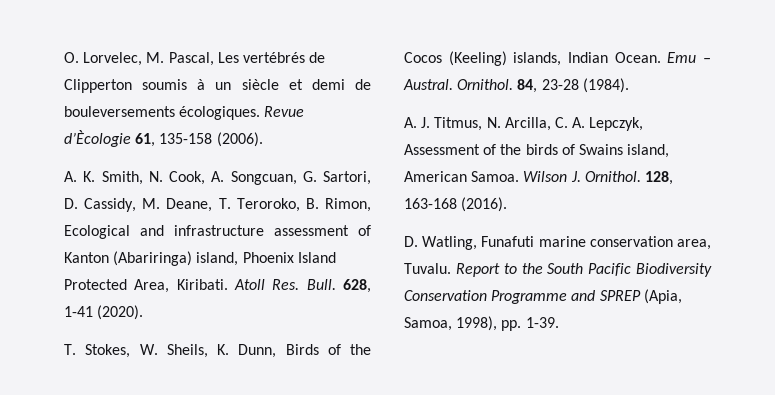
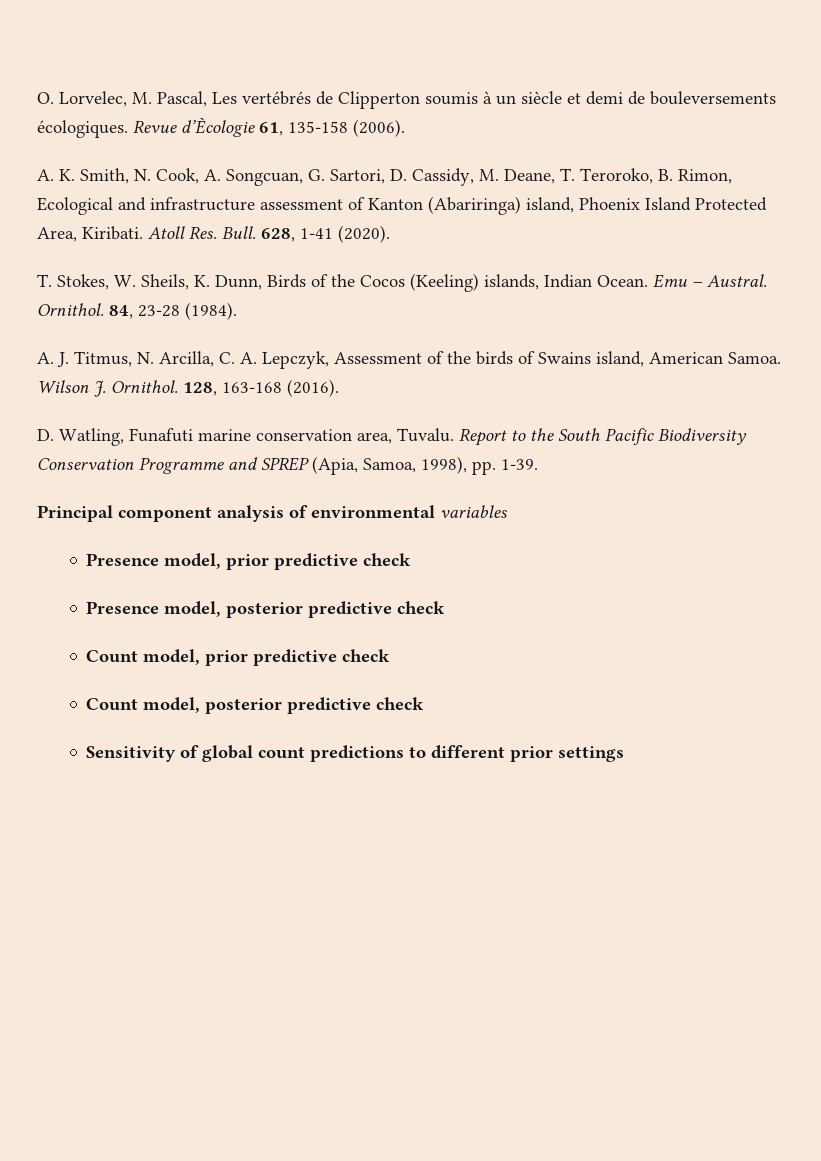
+ Principal component analysis of environmental variables
+ Presence model, prior predictive check
+ Presence model, posterior predictive check
+ Count model, prior predictive check
+ Count model, posterior predictive check
+ Sensitivity of global count predictions to different prior settings

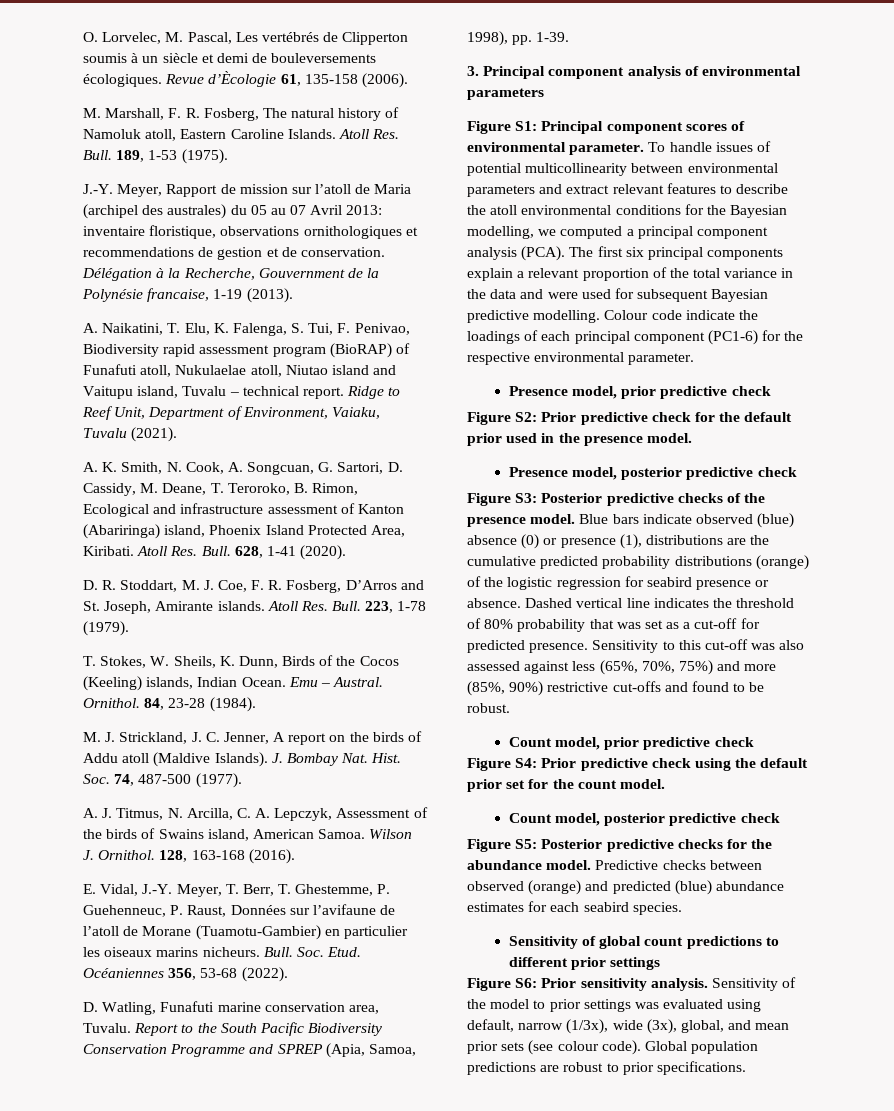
+ M. Marshall, F. R. Fosberg, The natural history of Namoluk atoll, Eastern Caroline Islands. Atoll Res. Bull. 189, 1-53 (1975).
+ J.-Y. Meyer, Rapport de mission sur l’atoll de Maria (archipel des australes) du 05 au 07 Avril 2013: inventaire floristique, observations ornithologiques et recommendations de gestion et de conservation. Délégation à la Recherche, Gouvernment de la Polynésie francaise, 1-19 (2013).
+ A. Naikatini, T. Elu, K. Falenga, S. Tui, F. Penivao, Biodiversity rapid assessment program (BioRAP) of Funafuti atoll, Nukulaelae atoll, Niutao island and Vaitupu island, Tuvalu – technical report. Ridge to Reef Unit, Department of Environment, Vaiaku, Tuvalu (2021).
+ D. R. Stoddart, M. J. Coe, F. R. Fosberg, D’Arros and St. Joseph, Amirante islands. Atoll Res. Bull. 223, 1-78 (1979).
+ M. J. Strickland, J. C. Jenner, A report on the birds of Addu atoll (Maldive Islands). J. Bombay Nat. Hist. Soc. 74, 487-500 (1977).
+ E. Vidal, J.-Y. Meyer, T. Berr, T. Ghestemme, P. Guehenneuc, P. Raust, Données sur l’avifaune de l’atoll de Morane (Tuamotu-Gambier) en particulier les oiseaux marins nicheurs. Bull. Soc. Etud. Océaniennes 356, 53-68 (2022).
- Principal component analysis of environmental variables
+ 3. Principal component analysis of environmental parameters
+ Figure S1: Principal component scores of environmental parameter. To handle issues of potential multicollinearity between environmental parameters and extract relevant features to describe the atoll environmental conditions for the Bayesian modelling, we computed a principal component analysis (PCA). The first six principal components explain a relevant proportion of the total variance in the data and were used for subsequent Bayesian predictive modelling. Colour code indicate the loadings of each principal component (PC1-6) for the respective environmental parameter.
+ Figure S2: Prior predictive check for the default prior used in the presence model.
+ Figure S3: Posterior predictive checks of the presence model. Blue bars indicate observed (blue) absence (0) or presence (1), distributions are the cumulative predicted probability distributions (orange) of the logistic regression for seabird presence or absence. Dashed vertical line indicates the threshold of 80% probability that was set as a cut-off for predicted presence. Sensitivity to this cut-off was also assessed against less (65%, 70%, 75%) and more (85%, 90%) restrictive cut-offs and found to be robust.
+ Figure S4: Prior predictive check using the default prior set for the count model.
+ Figure S5: Posterior predictive checks for the abundance model. Predictive checks between observed (orange) and predicted (blue) abundance estimates for each seabird species.
+ Figure S6: Prior sensitivity analysis. Sensitivity of the model to prior settings was evaluated using default, narrow (1/3x), wide (3x), global, and mean prior sets (see colour code). Global population predictions are robust to prior specifications.

